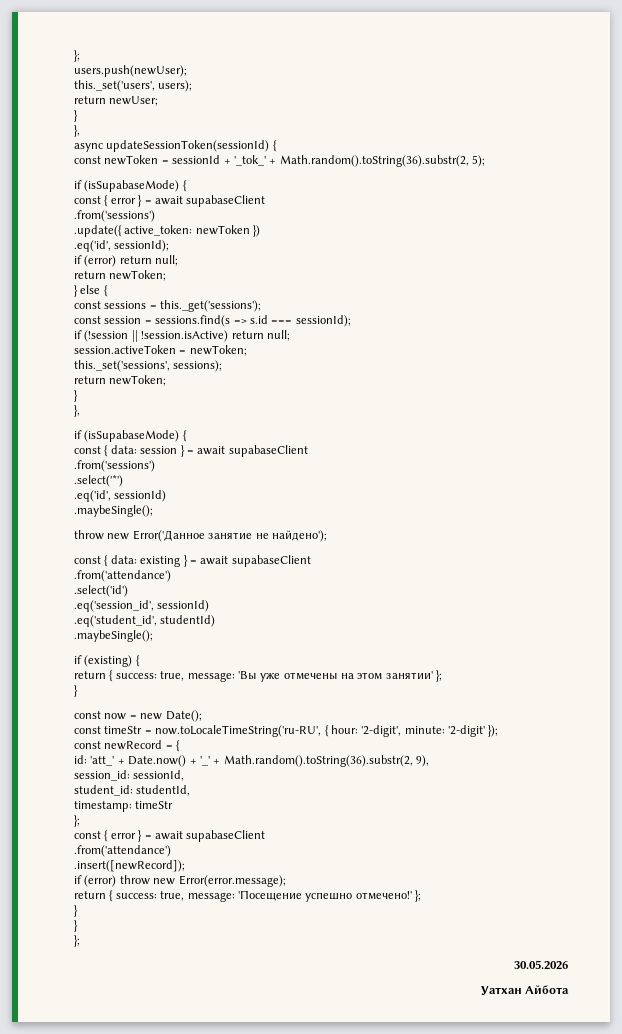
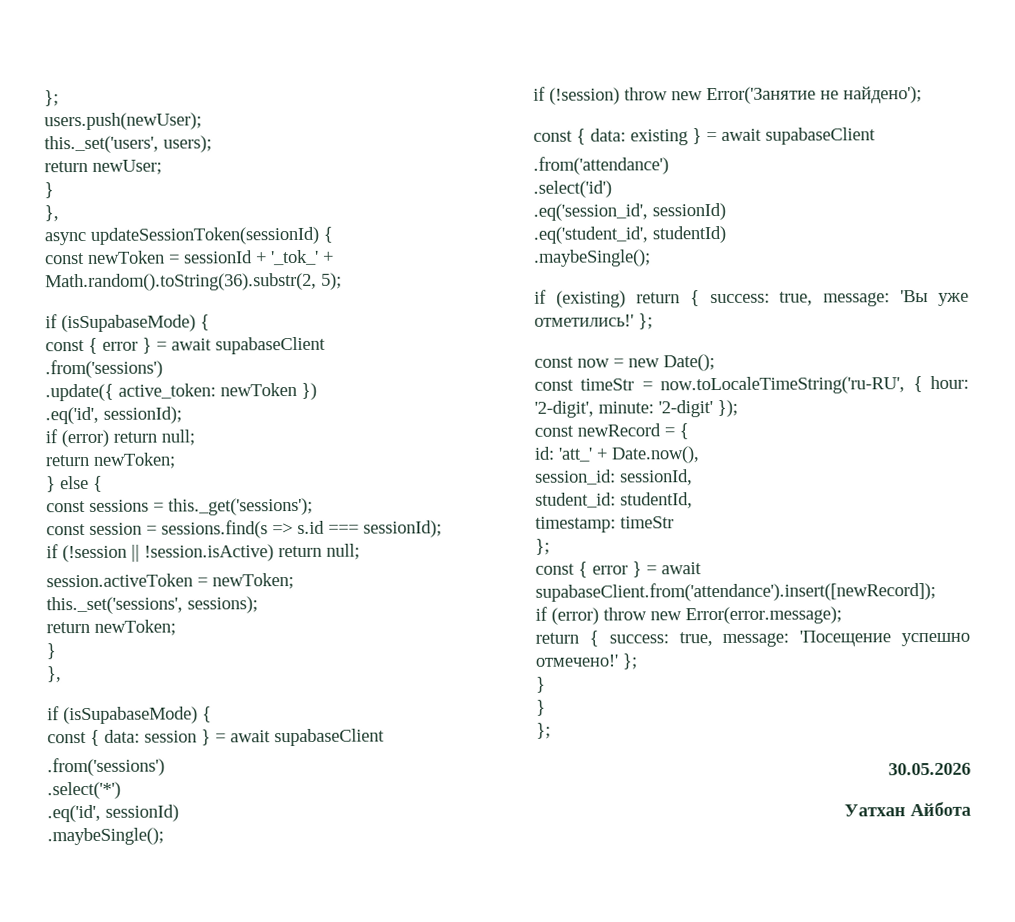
- throw new Error('Данное занятие не найдено');
+ if (!session) throw new Error('Занятие не найдено');
- if (existing) {
- return { success: true, message: 'Вы уже отмечены на этом занятии' };
- }
+ if (existing) return { success: true, message: 'Вы уже отметились!' };
- id: 'att_' + Date.now() + '_' + Math.random().toString(36).substr(2, 9),
+ id: 'att_' + Date.now(),
  timestamp: timeStr
  };
- const { error } = await supabaseClient
- .from('attendance')
- .insert([newRecord]);
+ const { error } = await supabaseClient.from('attendance').insert([newRecord]);

